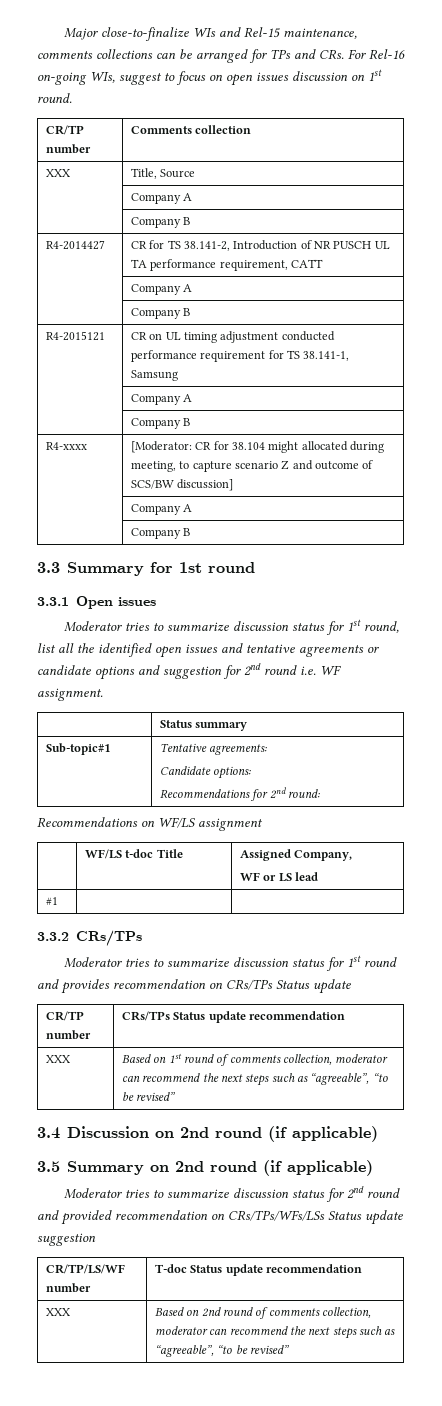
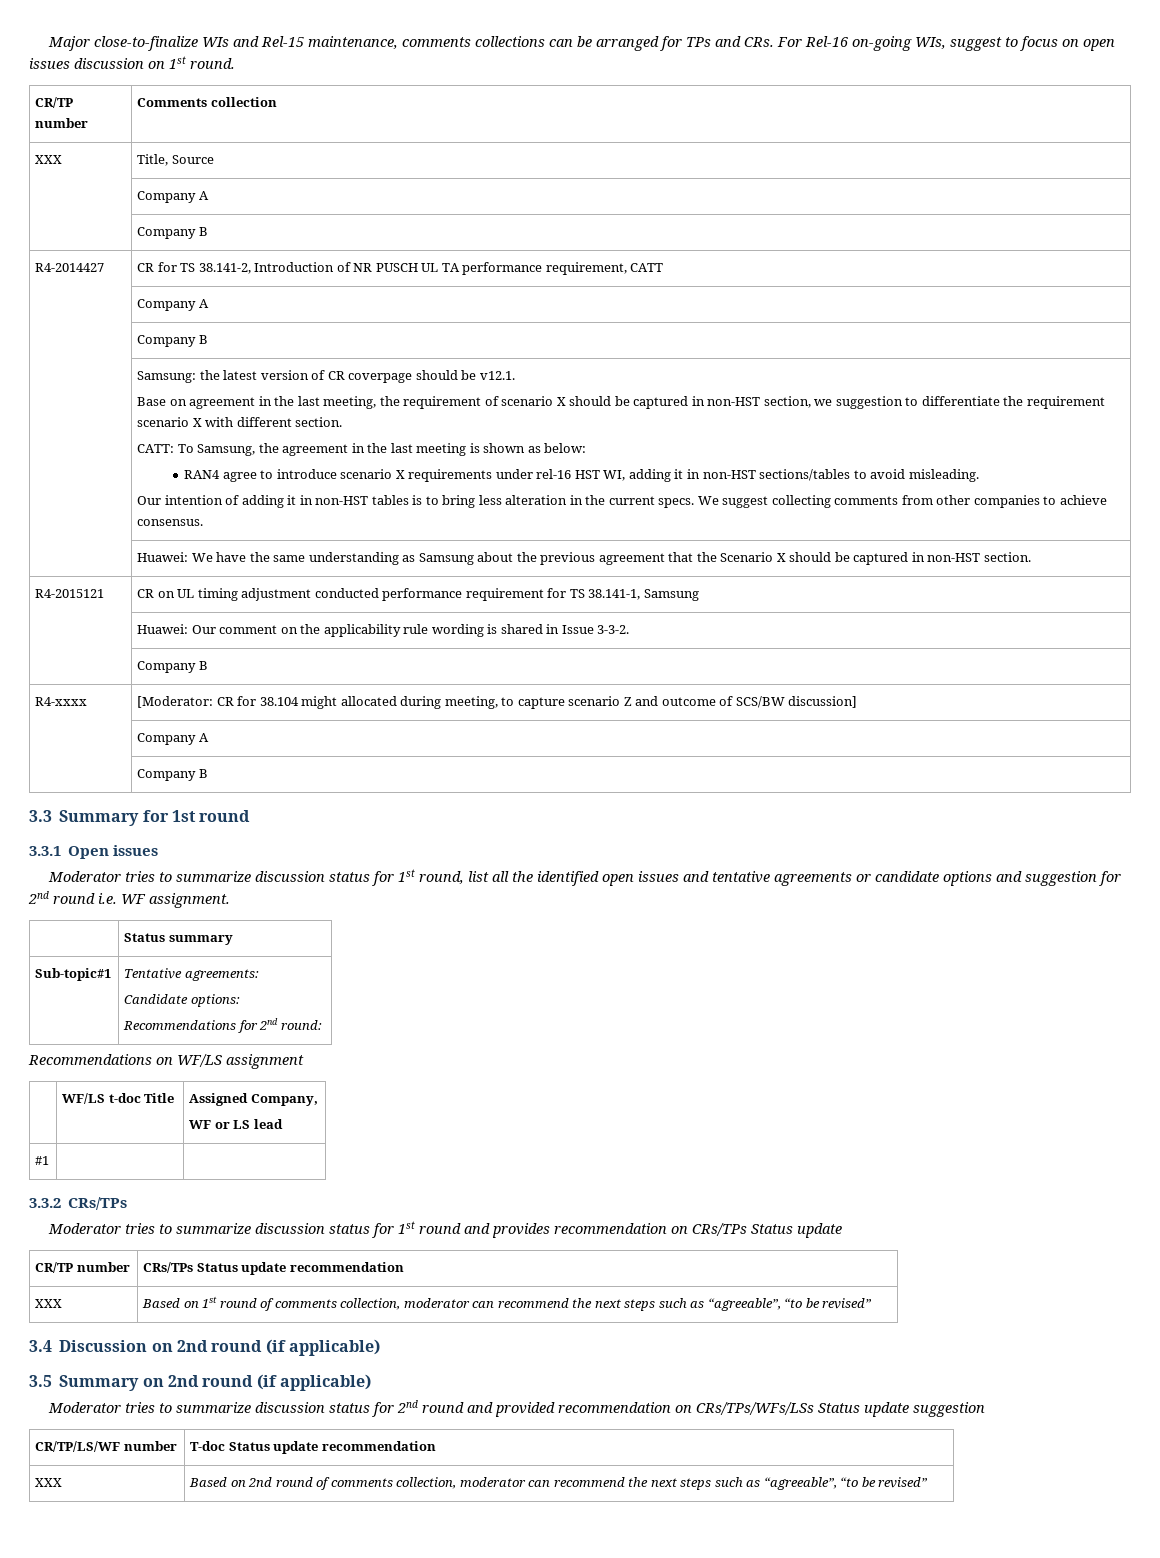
+ Samsung: the latest version of CR coverpage should be v12.1.
+ Base on agreement in the last meeting, the requirement of scenario X should be captured in non-HST section, we suggestion to differentiate the requirement scenario X with different section.
+ CATT: To Samsung, the agreement in the last meeting is shown as below:
+ RAN4 agree to introduce scenario X requirements under rel-16 HST WI, adding it in non-HST sections/tables to avoid misleading.
+ Our intention of adding it in non-HST tables is to bring less alteration in the current specs. We suggest collecting comments from other companies to achieve consensus.
+ | Huawei: We have the same understanding as Samsung about the previous agreement that the Scenario X should be captured in non-HST section.
  R4-2015121 | CR on UL timing adjustment conducted performance requirement for TS 38.141-1, Samsung
- | Company A
+ | Huawei: Our comment on the applicability rule wording is shared in Issue 3-3-2.

